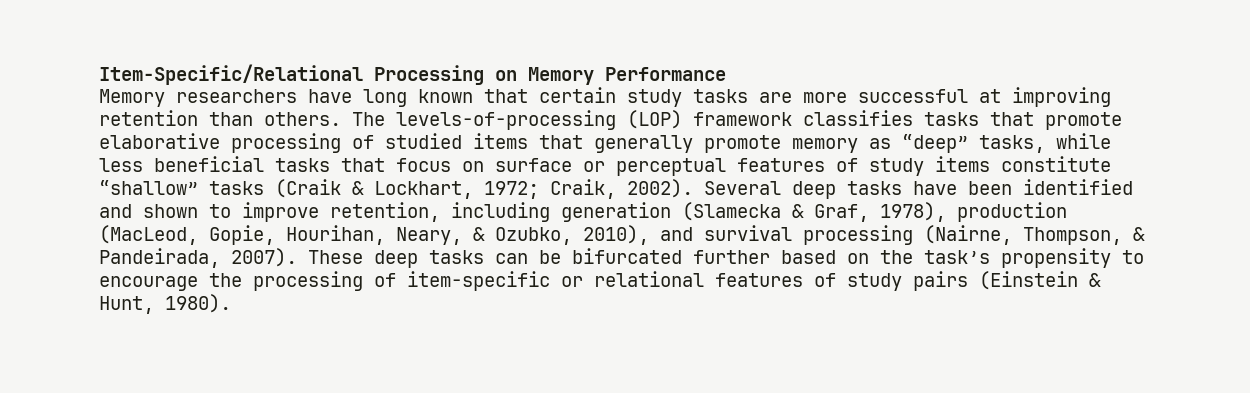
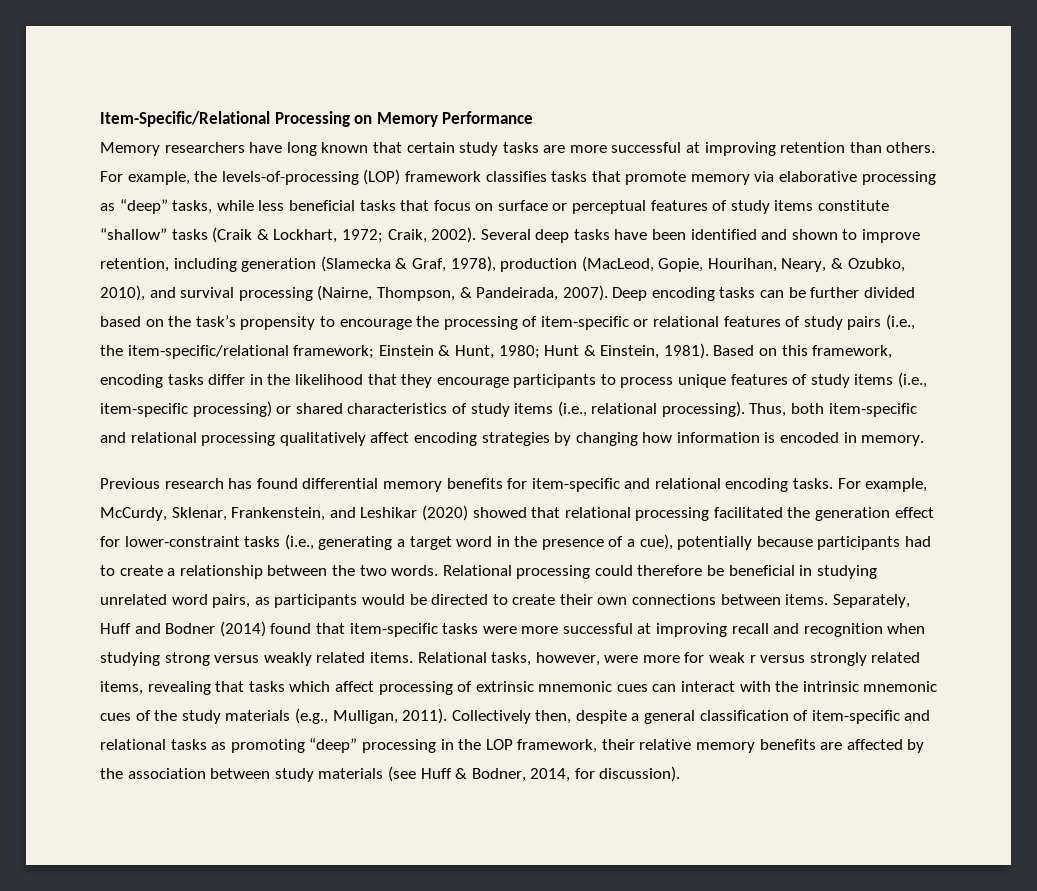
- The levels-of-processing (LOP) framework classifies tasks that promote elaborative processing of studied items that generally promote memory as “deep” tasks, while less beneficial tasks that focus on surface or perceptual features of study items constitute “shallow” tasks (Craik & Lockhart, 1972; Craik, 2002).
+ For example, the levels-of-processing (LOP) framework classifies tasks that promote memory via elaborative processing as “deep” tasks, while less beneficial tasks that focus on surface or perceptual features of study items constitute “shallow” tasks (Craik & Lockhart, 1972; Craik, 2002).
- These deep tasks can be bifurcated further based on the task’s propensity to encourage the processing of item-specific or relational features of study pairs (Einstein & Hunt, 1980).
+ Deep encoding tasks can be further divided based on the task’s propensity to encourage the processing of item-specific or relational features of study pairs (i.e., the item-specific/relational framework; Einstein & Hunt, 1980; Hunt & Einstein, 1981). Based on this framework, encoding tasks differ in the likelihood that they encourage participants to process unique features of study items (i.e., item-specific processing) or shared characteristics of study items (i.e., relational processing). Thus, both item-specific and relational processing qualitatively affect encoding strategies by changing how information is encoded in memory.
+ Previous research has found differential memory benefits for item-specific and relational encoding tasks. For example, McCurdy, Sklenar, Frankenstein, and Leshikar (2020) showed that relational processing facilitated the generation effect for lower-constraint tasks (i.e., generating a target word in the presence of a cue), potentially because participants had to create a relationship between the two words. Relational processing could therefore be beneficial in studying unrelated word pairs, as participants would be directed to create their own connections between items. Separately, Huff and Bodner (2014) found that item-specific tasks were more successful at improving recall and recognition when studying strong versus weakly related items. Relational tasks, however, were more for weak r versus strongly related items, revealing that tasks which affect processing of extrinsic mnemonic cues can interact with the intrinsic mnemonic cues of the study materials (e.g., Mulligan, 2011). Collectively then, despite a general classification of item-specific and relational tasks as promoting “deep” processing in the LOP framework, their relative memory benefits are affected by the association between study materials (see Huff & Bodner, 2014, for discussion).

